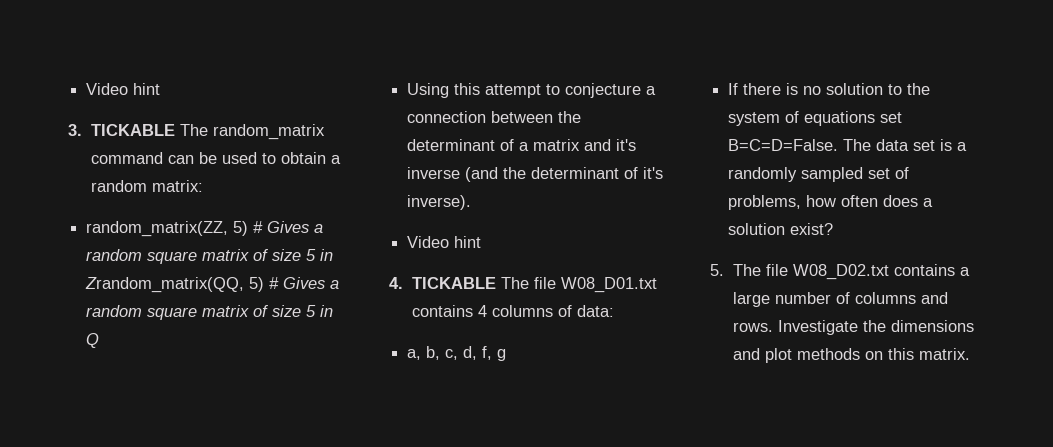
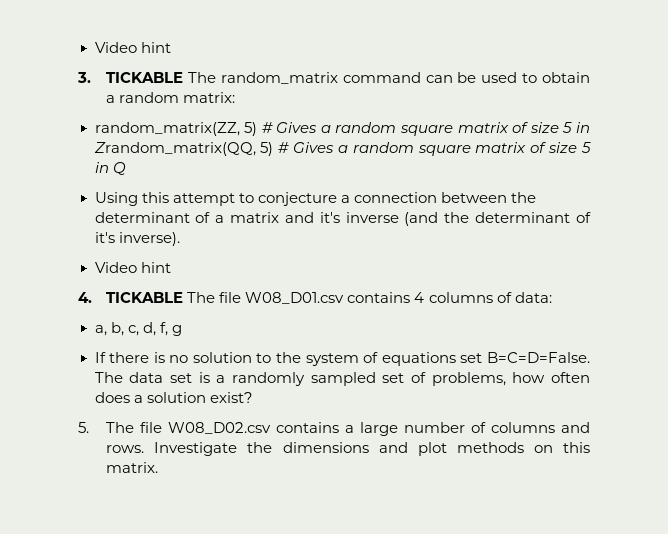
- 4. TICKABLE The file W08_D01.txt contains 4 columns of data:
+ 4. TICKABLE The file W08_D01.csv contains 4 columns of data:
- 5. The file W08_D02.txt contains a large number of columns and rows.
+ 5. The file W08_D02.csv contains a large number of columns and rows.

